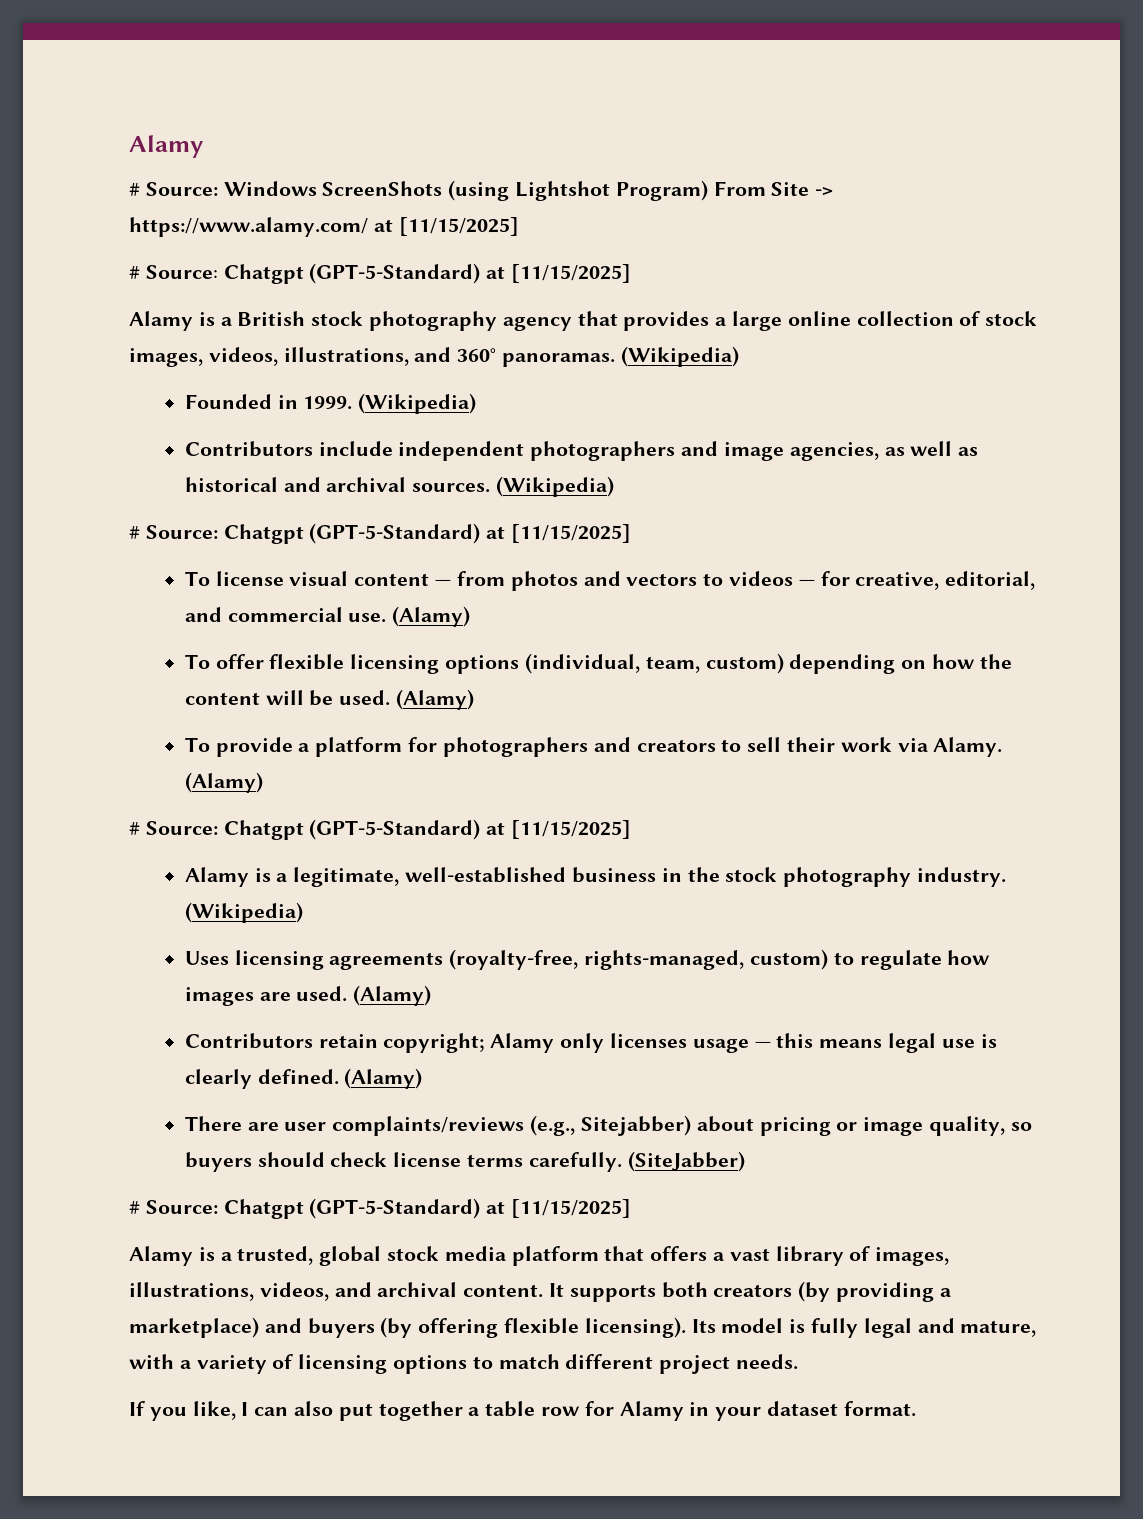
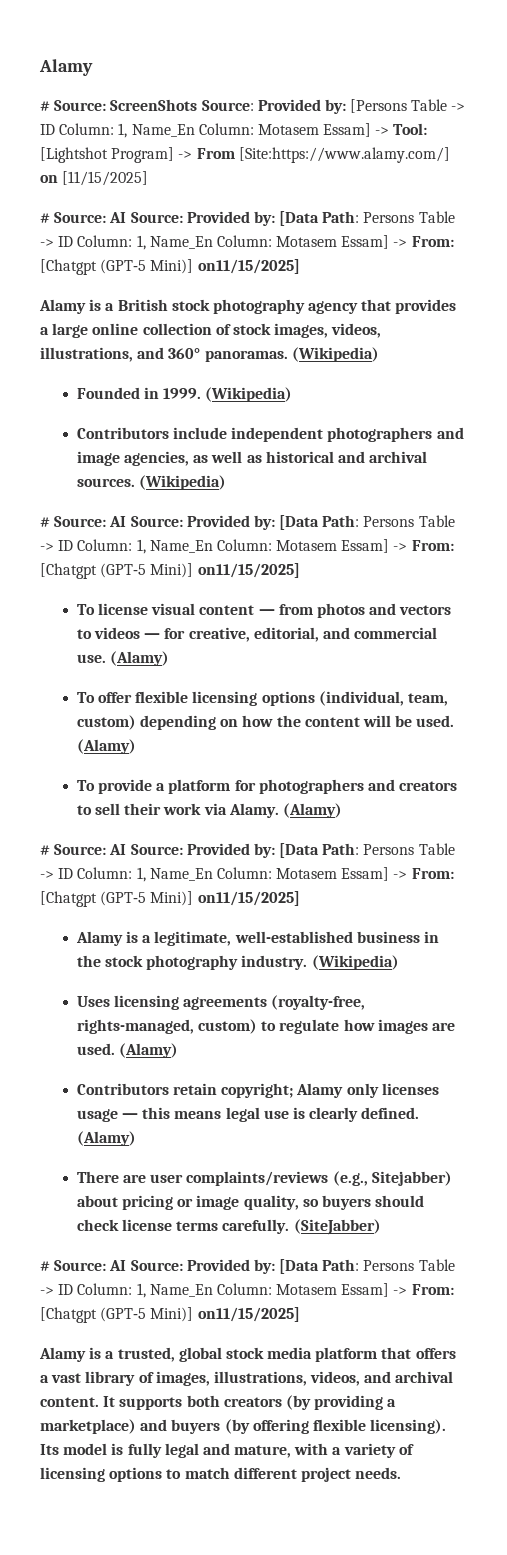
- # Source: Windows ScreenShots (using Lightshot Program) From Site -> https://www.alamy.com/ at [11/15/2025]
- # Source: Chatgpt (GPT-5-Standard) at [11/15/2025]
+ # Source: ScreenShots Source: Provided by: [Persons Table -> ID Column: 1, Name_En Column: Motasem Essam] -> Tool: [Lightshot Program] -> From [Site:https://www.alamy.com/] on [11/15/2025]
+ # Source: AI Source: Provided by: [Data Path: Persons Table -> ID Column: 1, Name_En Column: Motasem Essam] -> From: [Chatgpt (GPT‑5 Mini)] on11/15/2025]
  Contributors include independent photographers and image agencies, as well as historical and archival sources. (Wikipedia)
- # Source: Chatgpt (GPT-5-Standard) at [11/15/2025]
+ # Source: AI Source: Provided by: [Data Path: Persons Table -> ID Column: 1, Name_En Column: Motasem Essam] -> From: [Chatgpt (GPT‑5 Mini)] on11/15/2025]
  To provide a platform for photographers and creators to sell their work via Alamy. (Alamy)
- # Source: Chatgpt (GPT-5-Standard) at [11/15/2025]
+ # Source: AI Source: Provided by: [Data Path: Persons Table -> ID Column: 1, Name_En Column: Motasem Essam] -> From: [Chatgpt (GPT‑5 Mini)] on11/15/2025]
  (SiteJabber)
- # Source: Chatgpt (GPT-5-Standard) at [11/15/2025]
+ # Source: AI Source: Provided by: [Data Path: Persons Table -> ID Column: 1, Name_En Column: Motasem Essam] -> From: [Chatgpt (GPT‑5 Mini)] on11/15/2025]
- If you like, I can also put together a table row for Alamy in your dataset format.

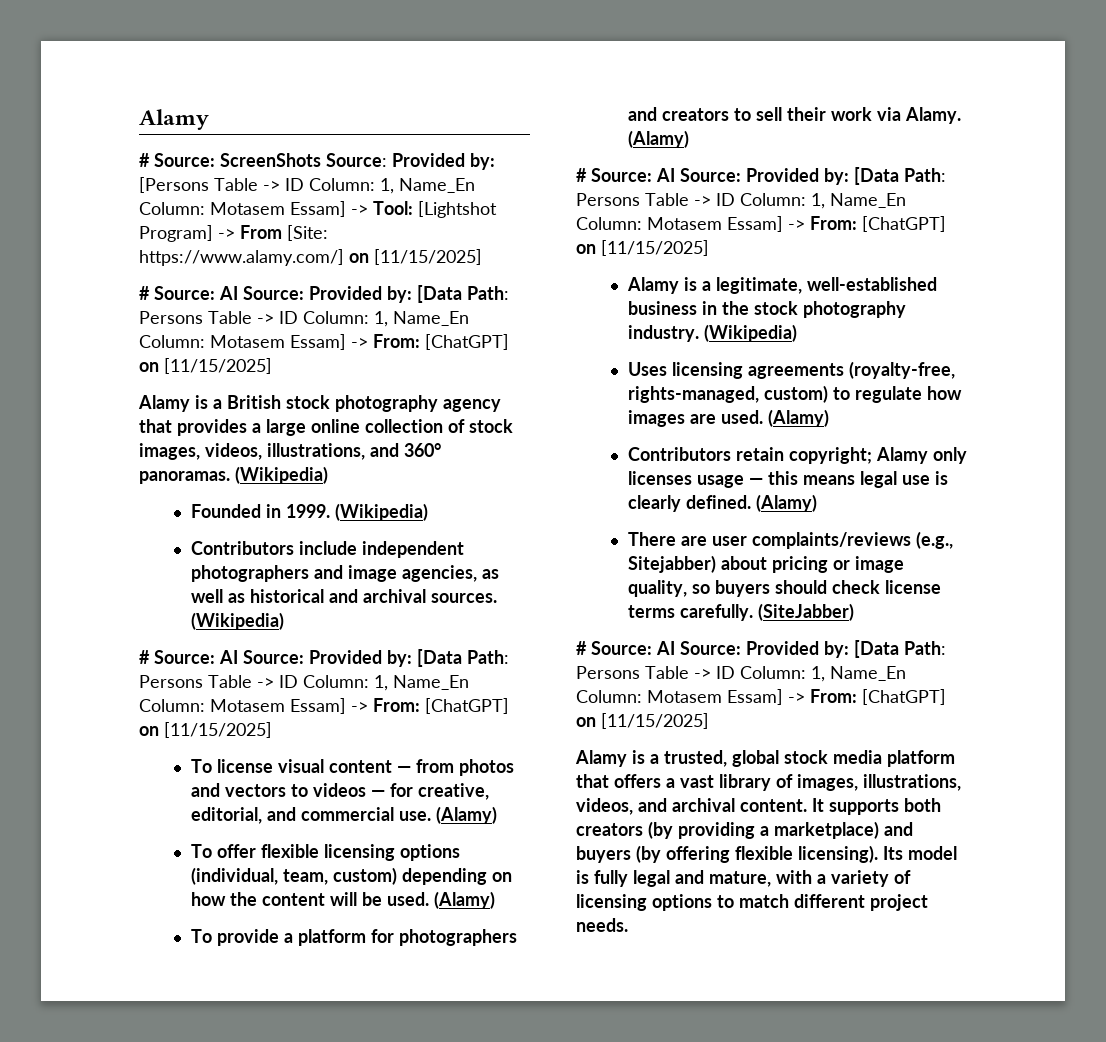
- # Source: ScreenShots Source: Provided by: [Persons Table -> ID Column: 1, Name_En Column: Motasem Essam] -> Tool: [Lightshot Program] -> From [Site:https://www.alamy.com/] on [11/15/2025]
- # Source: AI Source: Provided by: [Data Path: Persons Table -> ID Column: 1, Name_En Column: Motasem Essam] -> From: [Chatgpt (GPT‑5 Mini)] on11/15/2025]
+ # Source: ScreenShots Source: Provided by: [Persons Table -> ID Column: 1, Name_En Column: Motasem Essam] -> Tool: [Lightshot Program] -> From [Site: https://www.alamy.com/] on [11/15/2025]
+ # Source: AI Source: Provided by: [Data Path: Persons Table -> ID Column: 1, Name_En Column: Motasem Essam] -> From: [ChatGPT] on [11/15/2025]
  Contributors include independent photographers and image agencies, as well as historical and archival sources. (Wikipedia)
- # Source: AI Source: Provided by: [Data Path: Persons Table -> ID Column: 1, Name_En Column: Motasem Essam] -> From: [Chatgpt (GPT‑5 Mini)] on11/15/2025]
+ # Source: AI Source: Provided by: [Data Path: Persons Table -> ID Column: 1, Name_En Column: Motasem Essam] -> From: [ChatGPT] on [11/15/2025]
  To provide a platform for photographers and creators to sell their work via Alamy. (Alamy)
- # Source: AI Source: Provided by: [Data Path: Persons Table -> ID Column: 1, Name_En Column: Motasem Essam] -> From: [Chatgpt (GPT‑5 Mini)] on11/15/2025]
+ # Source: AI Source: Provided by: [Data Path: Persons Table -> ID Column: 1, Name_En Column: Motasem Essam] -> From: [ChatGPT] on [11/15/2025]
  (SiteJabber)
- # Source: AI Source: Provided by: [Data Path: Persons Table -> ID Column: 1, Name_En Column: Motasem Essam] -> From: [Chatgpt (GPT‑5 Mini)] on11/15/2025]
+ # Source: AI Source: Provided by: [Data Path: Persons Table -> ID Column: 1, Name_En Column: Motasem Essam] -> From: [ChatGPT] on [11/15/2025]

